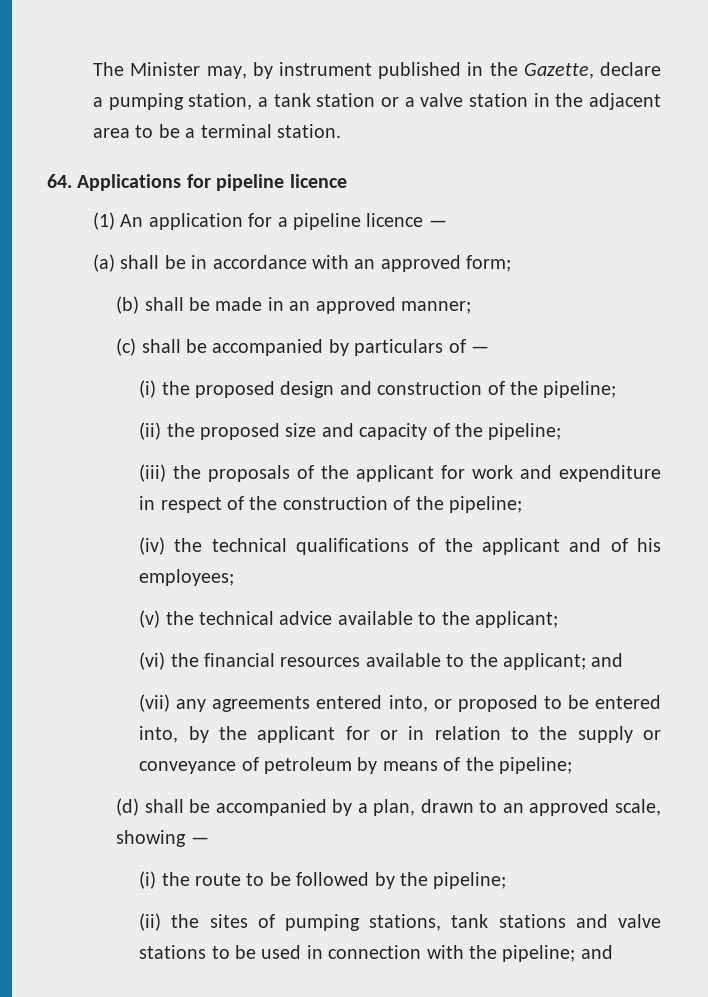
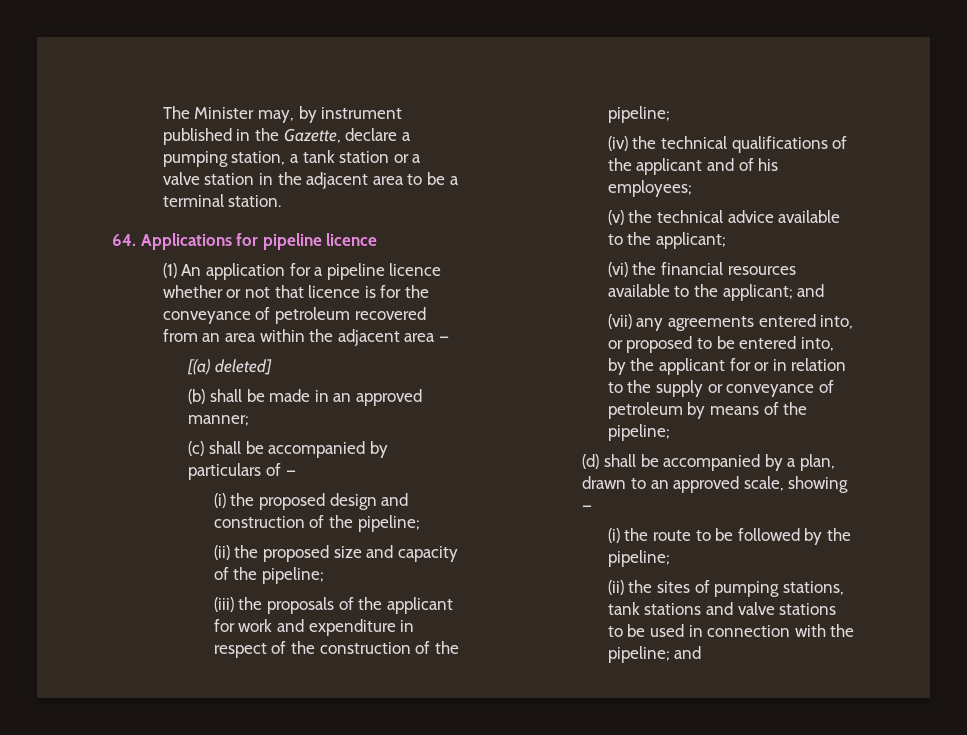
- (1) An application for a pipeline licence —
- (a) shall be in accordance with an approved form;
+ (1) An application for a pipeline licence whether or not that licence is for the conveyance of petroleum recovered from an area within the adjacent area —
+ [(a) deleted]

